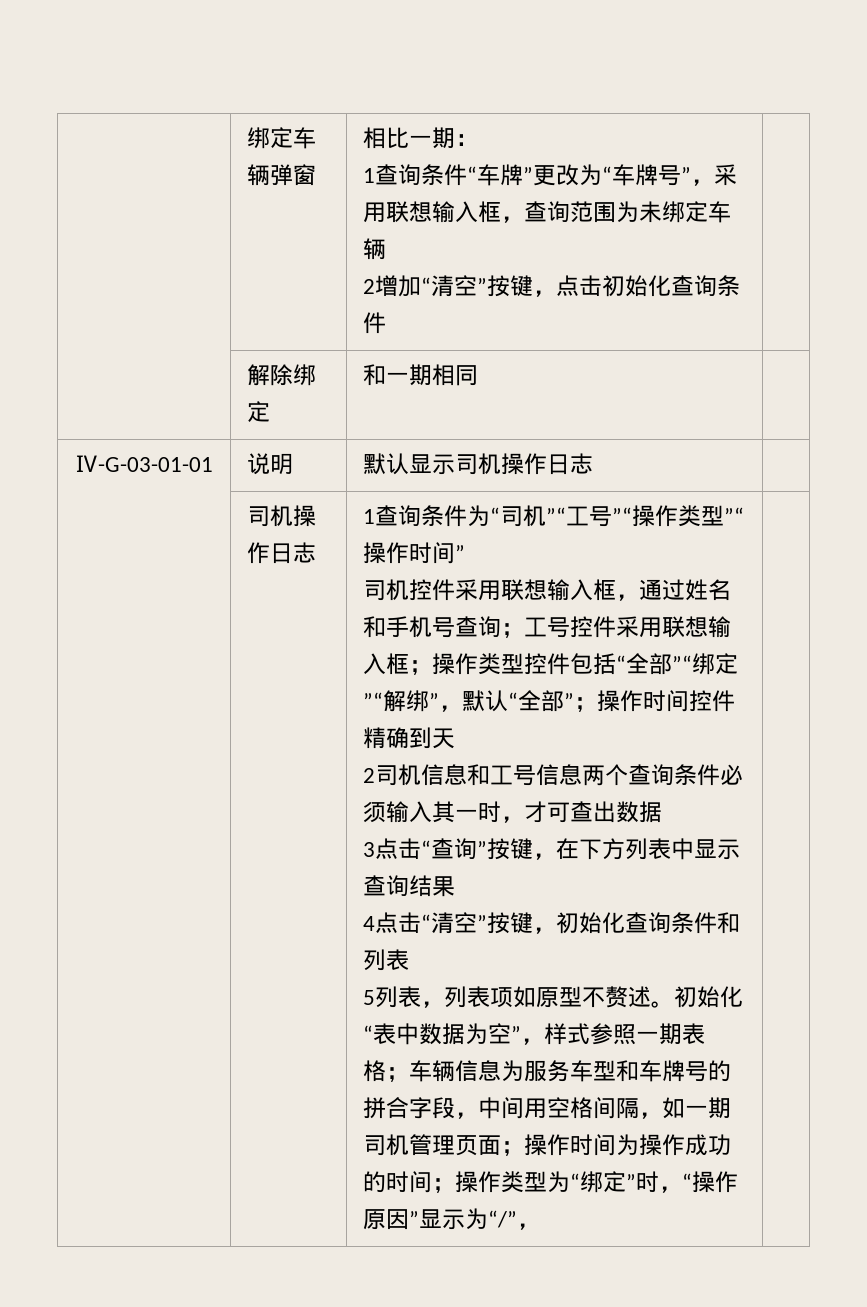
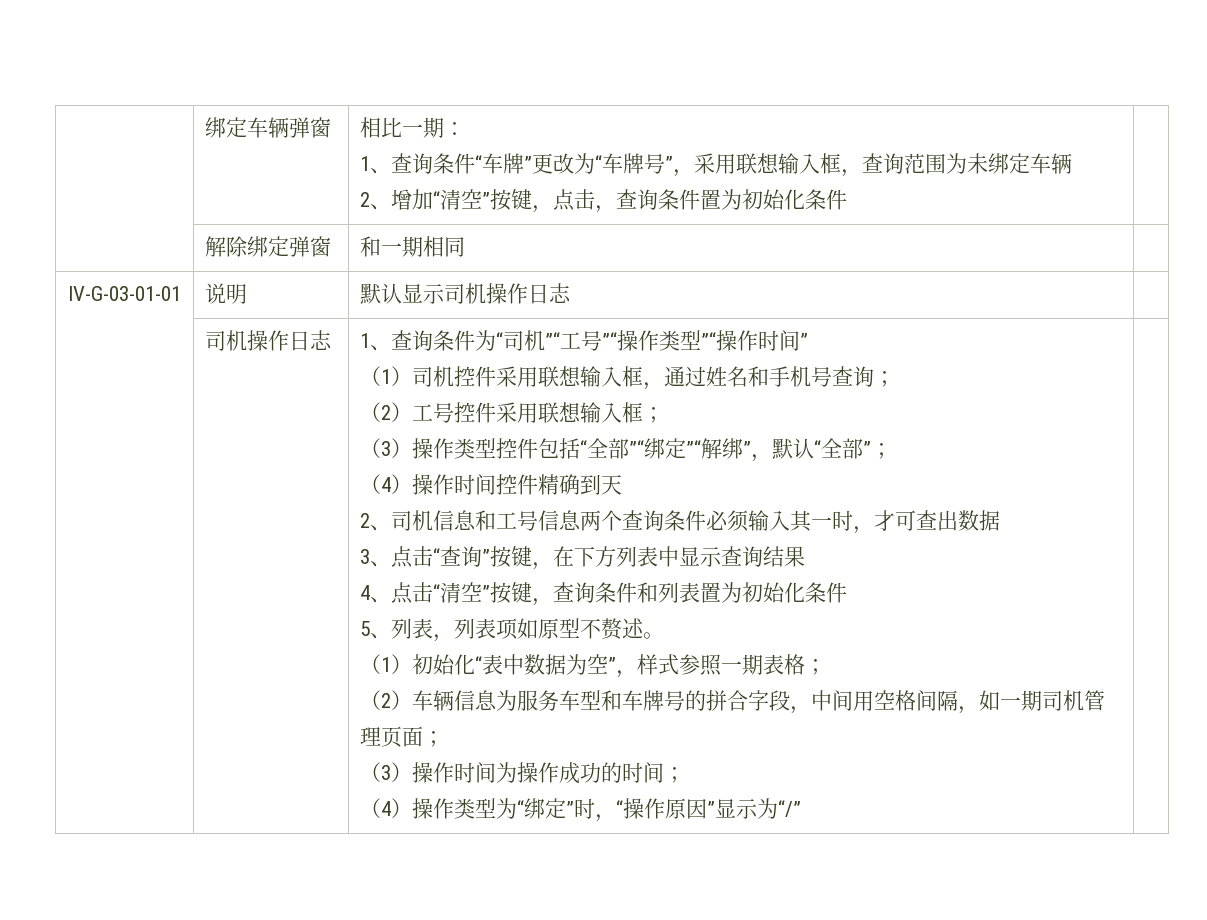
- 1查询条件“车牌”更改为“车牌号”，采用联想输入框，查询范围为未绑定车辆
+ 1、查询条件“车牌”更改为“车牌号”，采用联想输入框，查询范围为未绑定车辆
- 2增加“清空”按键，点击初始化查询条件
+ 2、增加“清空”按键，点击，查询条件置为初始化条件
- | 解除绑定 | 和一期相同 |
+ | 解除绑定弹窗 | 和一期相同 |
- 1查询条件为“司机”“工号”“操作类型”“操作时间”
+ 1、查询条件为“司机”“工号”“操作类型”“操作时间”
- 司机控件采用联想输入框，通过姓名和手机号查询；工号控件采用联想输入框；操作类型控件包括“全部”“绑定”“解绑”，默认“全部”；操作时间控件精确到天
+ （1）司机控件采用联想输入框，通过姓名和手机号查询；
+ （2）工号控件采用联想输入框；
+ （3）操作类型控件包括“全部”“绑定”“解绑”，默认“全部”；
+ （4）操作时间控件精确到天
- 2司机信息和工号信息两个查询条件必须输入其一时，才可查出数据
+ 2、司机信息和工号信息两个查询条件必须输入其一时，才可查出数据
- 3点击“查询”按键，在下方列表中显示查询结果
+ 3、点击“查询”按键，在下方列表中显示查询结果
- 4点击“清空”按键，初始化查询条件和列表
+ 4、点击“清空”按键，查询条件和列表置为初始化条件
- 5列表，列表项如原型不赘述。初始化“表中数据为空”，样式参照一期表格；车辆信息为服务车型和车牌号的拼合字段，中间用空格间隔，如一期司机管理页面；操作时间为操作成功的时间；操作类型为“绑定”时，“操作原因”显示为“/”，
+ 5、列表，列表项如原型不赘述。
+ （1）初始化“表中数据为空”，样式参照一期表格；
+ （2）车辆信息为服务车型和车牌号的拼合字段，中间用空格间隔，如一期司机管理页面；
+ （3）操作时间为操作成功的时间；
+ （4）操作类型为“绑定”时，“操作原因”显示为“/”

